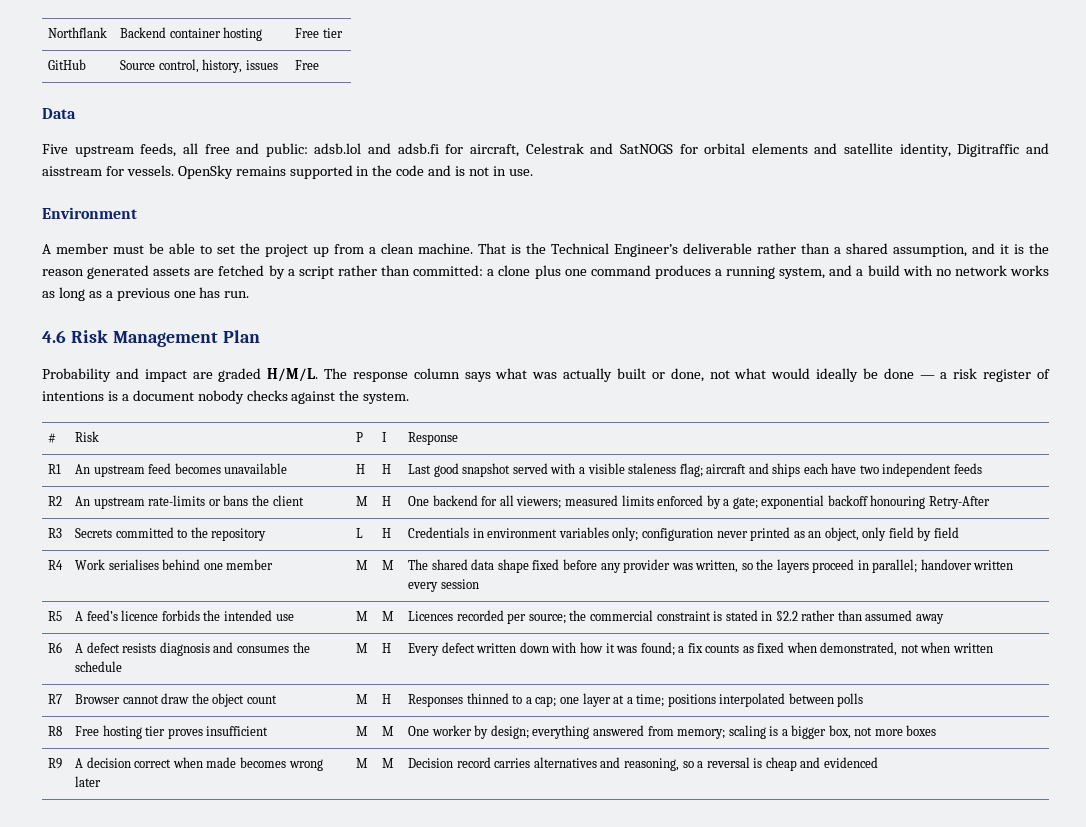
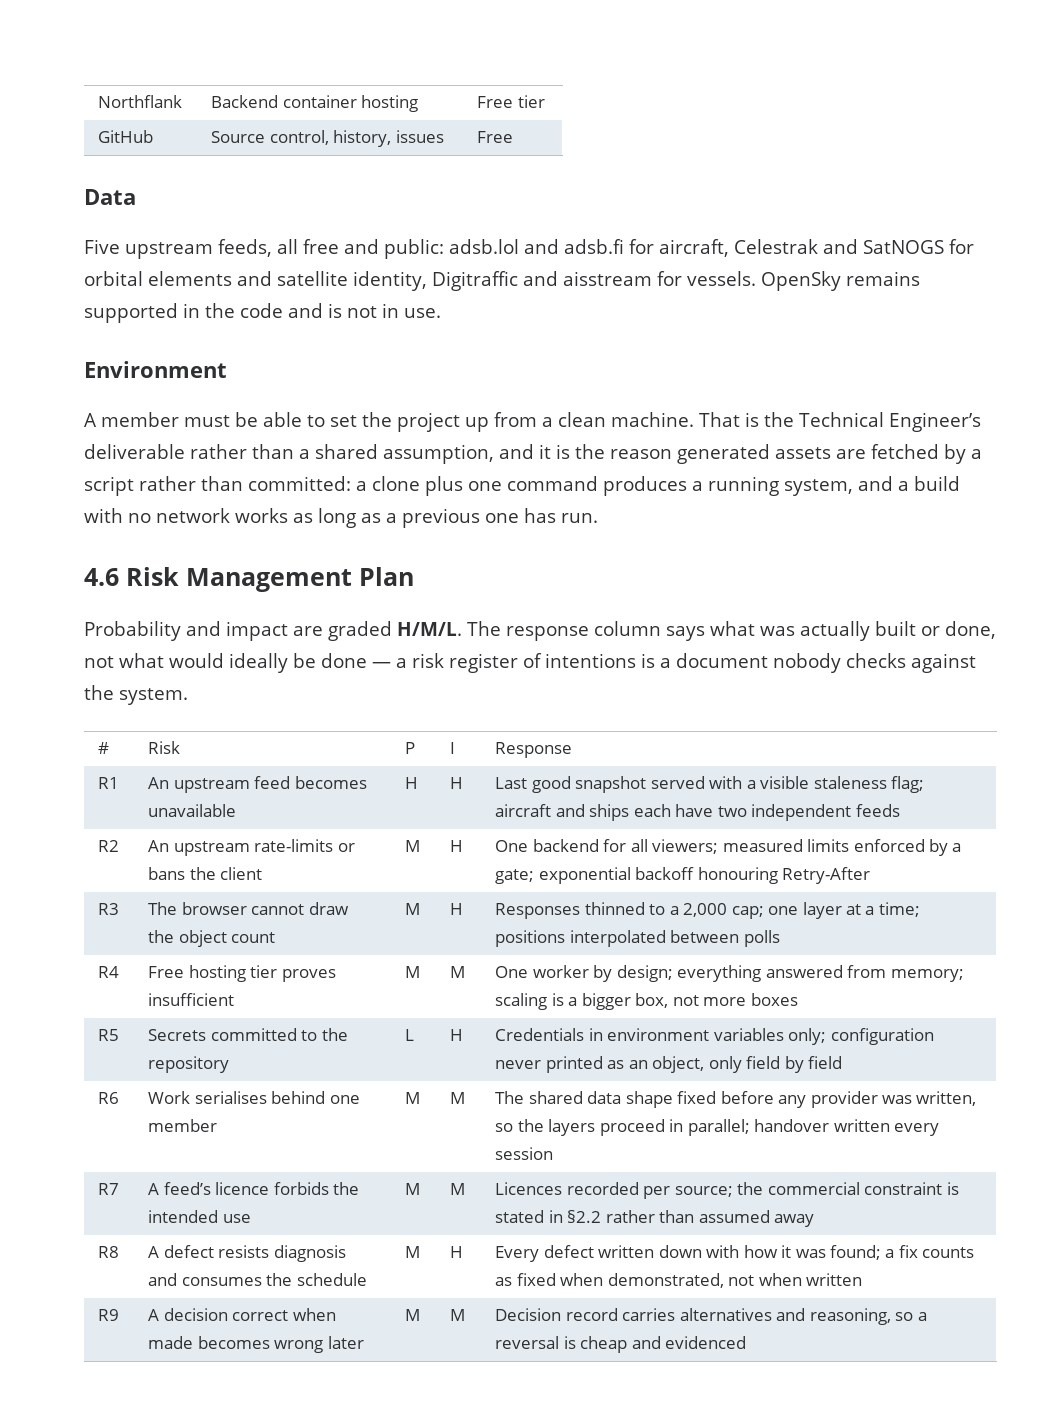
- R3 | Secrets committed to the repository | L | H | Credentials in environment variables only; configuration never printed as an object, only field by field
+ R3 | The browser cannot draw the object count | M | H | Responses thinned to a 2,000 cap; one layer at a time; positions interpolated between polls
+ R4 | Free hosting tier proves insufficient | M | M | One worker by design; everything answered from memory; scaling is a bigger box, not more boxes
+ R5 | Secrets committed to the repository | L | H | Credentials in environment variables only; configuration never printed as an object, only field by field
- R4 | Work serialises behind one member | M | M | The shared data shape fixed before any provider was written, so the layers proceed in parallel; handover written every session
+ R6 | Work serialises behind one member | M | M | The shared data shape fixed before any provider was written, so the layers proceed in parallel; handover written every session
- R5 | A feed’s licence forbids the intended use | M | M | Licences recorded per source; the commercial constraint is stated in §2.2 rather than assumed away
+ R7 | A feed’s licence forbids the intended use | M | M | Licences recorded per source; the commercial constraint is stated in §2.2 rather than assumed away
- R6 | A defect resists diagnosis and consumes the schedule | M | H | Every defect written down with how it was found; a fix counts as fixed when demonstrated, not when written
+ R8 | A defect resists diagnosis and consumes the schedule | M | H | Every defect written down with how it was found; a fix counts as fixed when demonstrated, not when written
- R7 | Browser cannot draw the object count | M | H | Responses thinned to a cap; one layer at a time; positions interpolated between polls
- R8 | Free hosting tier proves insufficient | M | M | One worker by design; everything answered from memory; scaling is a bigger box, not more boxes

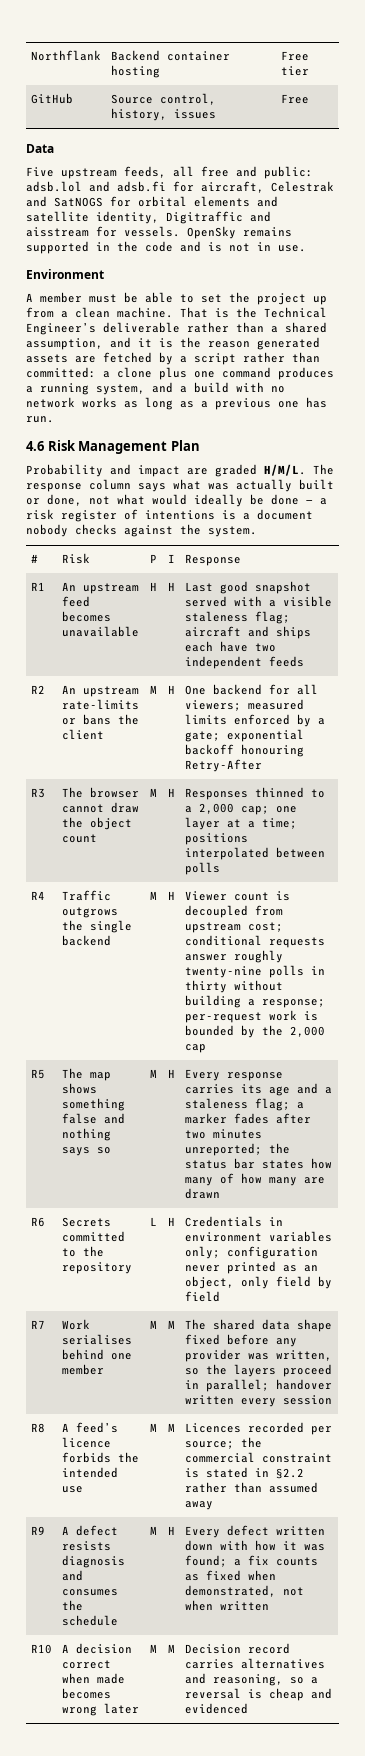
- R4 | Free hosting tier proves insufficient | M | M | One worker by design; everything answered from memory; scaling is a bigger box, not more boxes
- R5 | Secrets committed to the repository | L | H | Credentials in environment variables only; configuration never printed as an object, only field by field
+ R4 | Traffic outgrows the single backend | M | H | Viewer count is decoupled from upstream cost; conditional requests answer roughly twenty-nine polls in thirty without building a response; per-request work is bounded by the 2,000 cap
+ R5 | The map shows something false and nothing says so | M | H | Every response carries its age and a staleness flag; a marker fades after two minutes unreported; the status bar states how many of how many are drawn
+ R6 | Secrets committed to the repository | L | H | Credentials in environment variables only; configuration never printed as an object, only field by field
- R6 | Work serialises behind one member | M | M | The shared data shape fixed before any provider was written, so the layers proceed in parallel; handover written every session
+ R7 | Work serialises behind one member | M | M | The shared data shape fixed before any provider was written, so the layers proceed in parallel; handover written every session
- R7 | A feed’s licence forbids the intended use | M | M | Licences recorded per source; the commercial constraint is stated in §2.2 rather than assumed away
+ R8 | A feed’s licence forbids the intended use | M | M | Licences recorded per source; the commercial constraint is stated in §2.2 rather than assumed away
- R8 | A defect resists diagnosis and consumes the schedule | M | H | Every defect written down with how it was found; a fix counts as fixed when demonstrated, not when written
+ R9 | A defect resists diagnosis and consumes the schedule | M | H | Every defect written down with how it was found; a fix counts as fixed when demonstrated, not when written
- R9 | A decision correct when made becomes wrong later | M | M | Decision record carries alternatives and reasoning, so a reversal is cheap and evidenced
+ R10 | A decision correct when made becomes wrong later | M | M | Decision record carries alternatives and reasoning, so a reversal is cheap and evidenced

